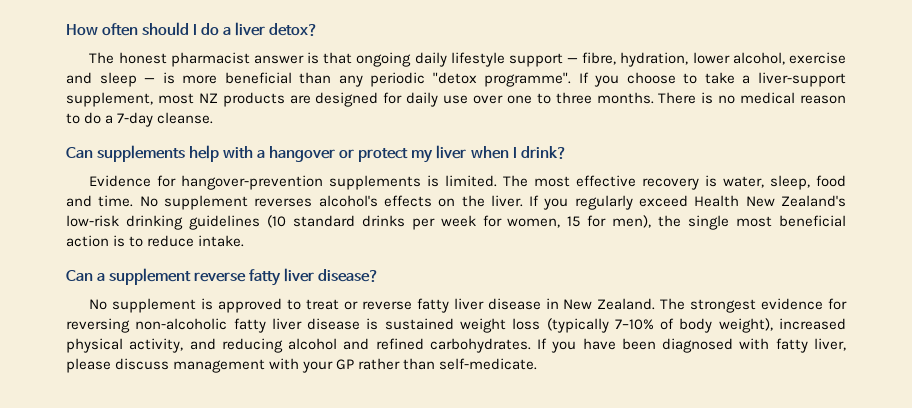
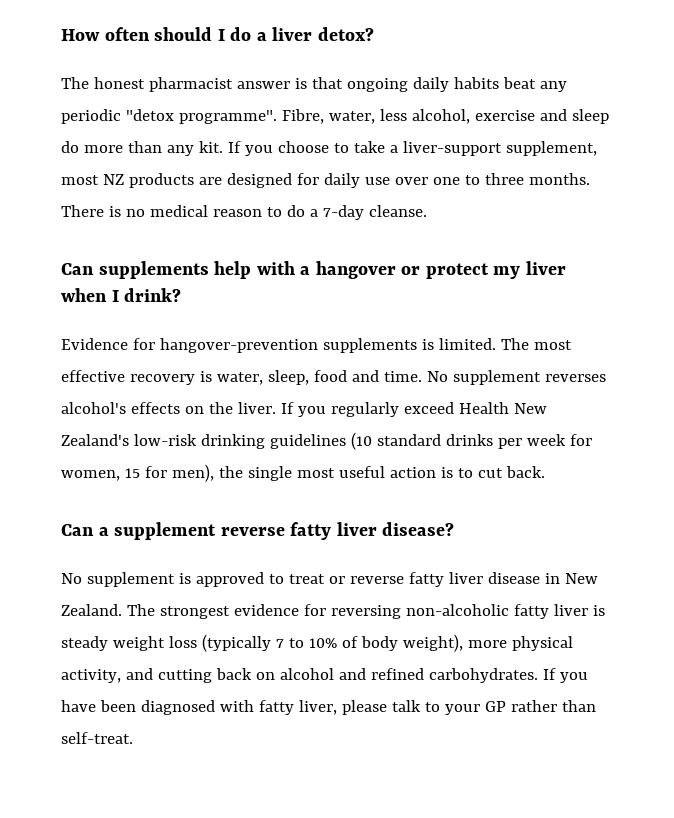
- The honest pharmacist answer is that ongoing daily lifestyle support — fibre, hydration, lower alcohol, exercise and sleep — is more beneficial than any periodic "detox programme".
+ The honest pharmacist answer is that ongoing daily habits beat any periodic "detox programme". Fibre, water, less alcohol, exercise and sleep do more than any kit.
- If you regularly exceed Health New Zealand's low-risk drinking guidelines (10 standard drinks per week for women, 15 for men), the single most beneficial action is to reduce intake.
+ If you regularly exceed Health New Zealand's low-risk drinking guidelines (10 standard drinks per week for women, 15 for men), the single most useful action is to cut back.
- The strongest evidence for reversing non-alcoholic fatty liver disease is sustained weight loss (typically 7–10% of body weight), increased physical activity, and reducing alcohol and refined carbohydrates.
+ The strongest evidence for reversing non-alcoholic fatty liver is steady weight loss (typically 7 to 10% of body weight), more physical activity, and cutting back on alcohol and refined carbohydrates.
- If you have been diagnosed with fatty liver, please discuss management with your GP rather than self-medicate.
+ If you have been diagnosed with fatty liver, please talk to your GP rather than self-treat.

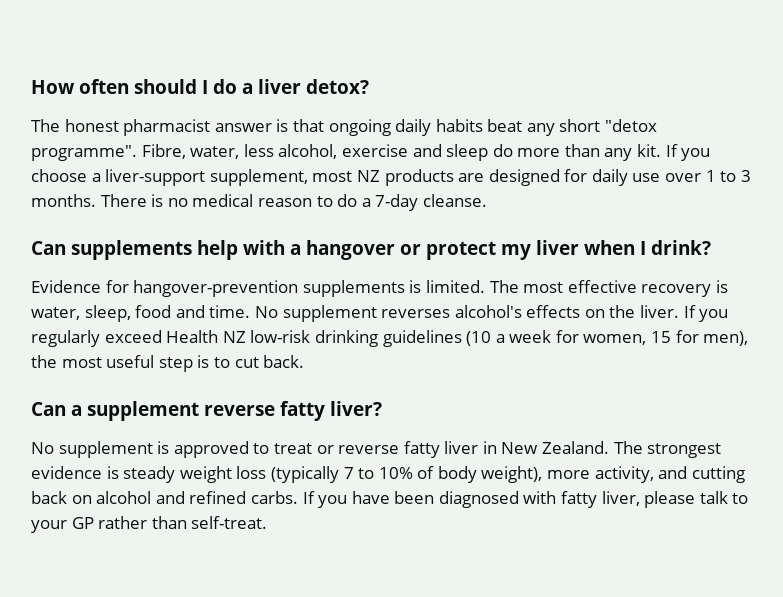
- The honest pharmacist answer is that ongoing daily habits beat any periodic "detox programme".
+ The honest pharmacist answer is that ongoing daily habits beat any short "detox programme".
- If you choose to take a liver-support supplement, most NZ products are designed for daily use over one to three months.
+ If you choose a liver-support supplement, most NZ products are designed for daily use over 1 to 3 months.
- If you regularly exceed Health New Zealand's low-risk drinking guidelines (10 standard drinks per week for women, 15 for men), the single most useful action is to cut back.
+ If you regularly exceed Health NZ low-risk drinking guidelines (10 a week for women, 15 for men), the most useful step is to cut back.
- Can a supplement reverse fatty liver disease?
+ Can a supplement reverse fatty liver?
- No supplement is approved to treat or reverse fatty liver disease in New Zealand.
+ No supplement is approved to treat or reverse fatty liver in New Zealand.
- The strongest evidence for reversing non-alcoholic fatty liver is steady weight loss (typically 7 to 10% of body weight), more physical activity, and cutting back on alcohol and refined carbohydrates.
+ The strongest evidence is steady weight loss (typically 7 to 10% of body weight), more activity, and cutting back on alcohol and refined carbs.

